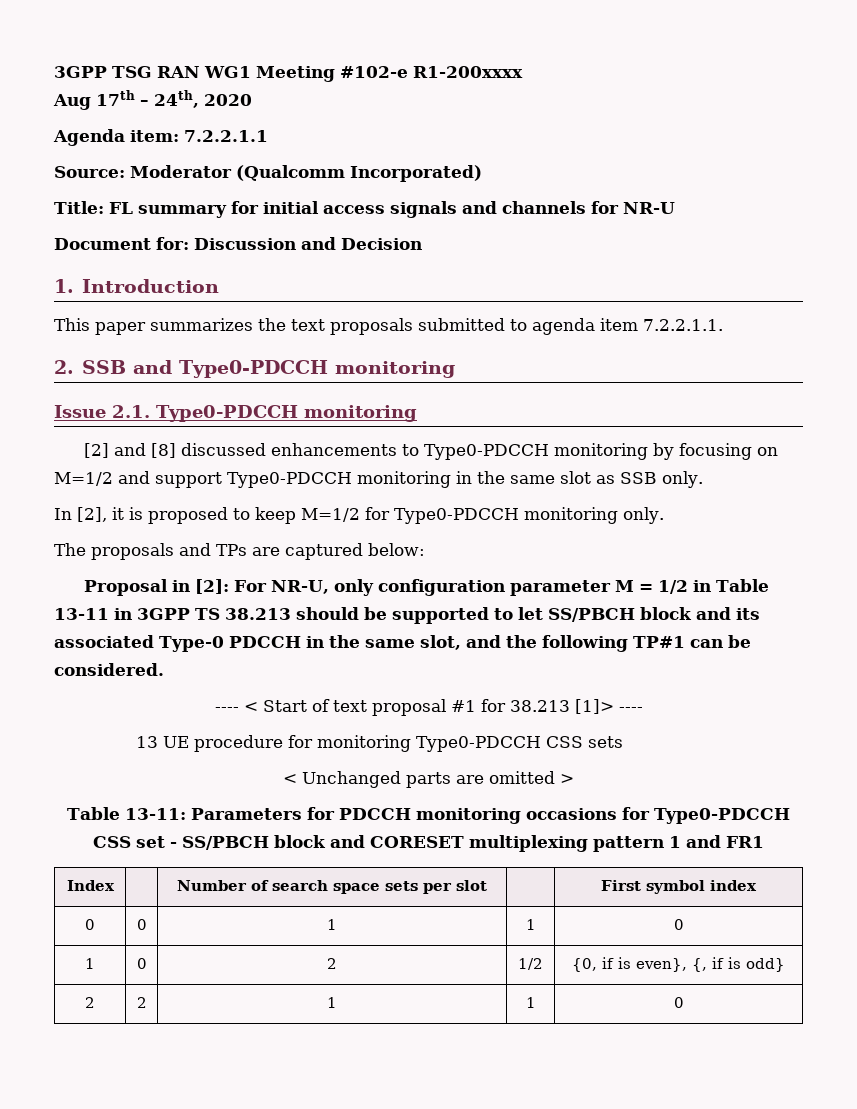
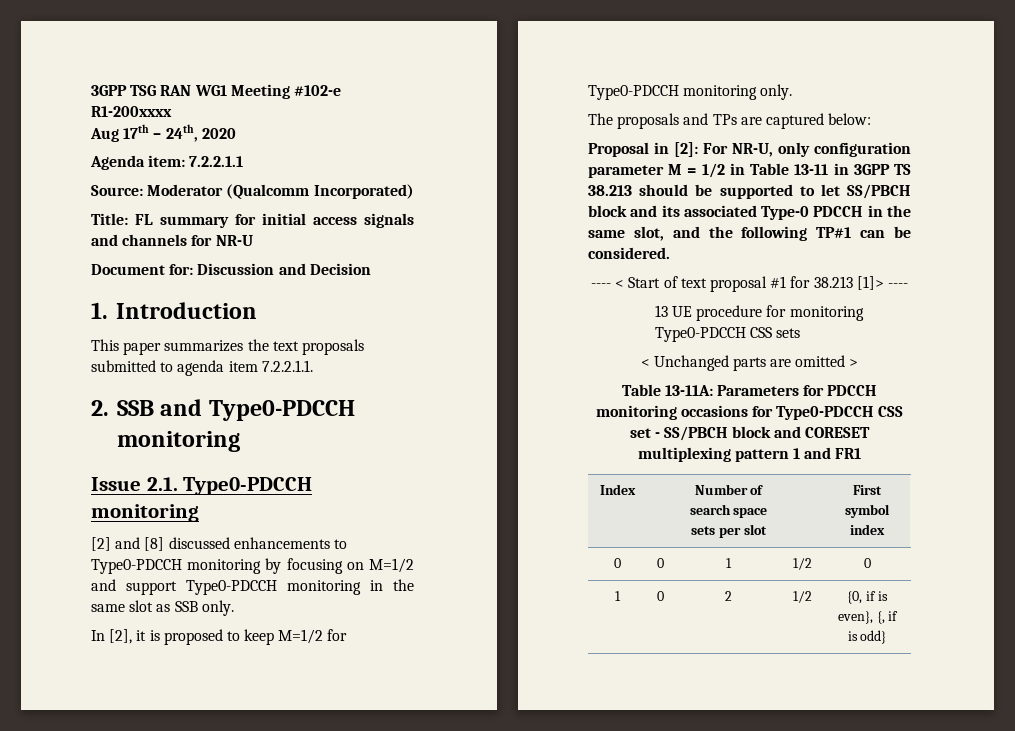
- Table 13-11: Parameters for PDCCH monitoring occasions for Type0-PDCCH CSS set - SS/PBCH block and CORESET multiplexing pattern 1 and FR1
+ Table 13-11A: Parameters for PDCCH monitoring occasions for Type0-PDCCH CSS set - SS/PBCH block and CORESET multiplexing pattern 1 and FR1
- 0 | 0 | 1 | 1 | 0
+ 0 | 0 | 1 | 1/2 | 0
- 2 | 2 | 1 | 1 | 0

